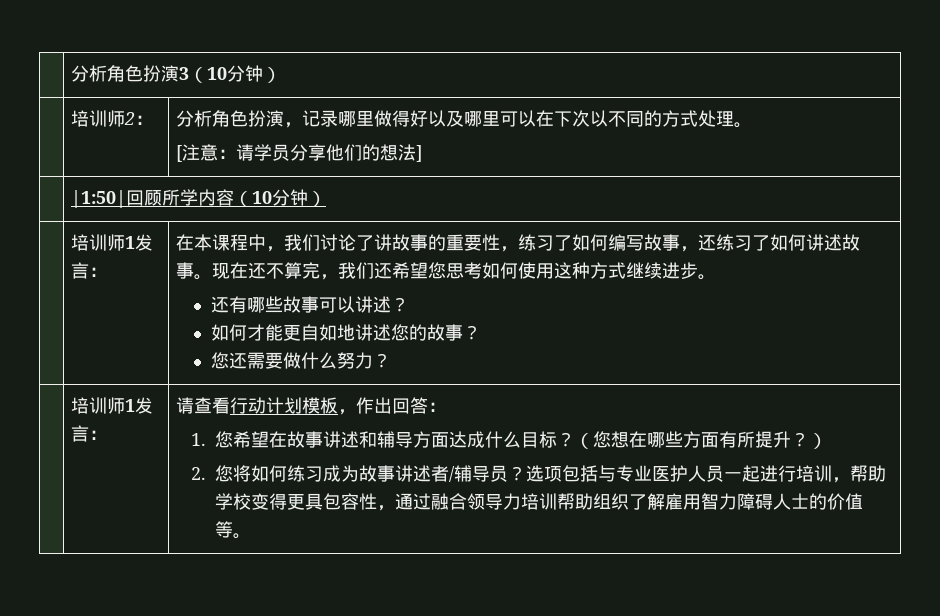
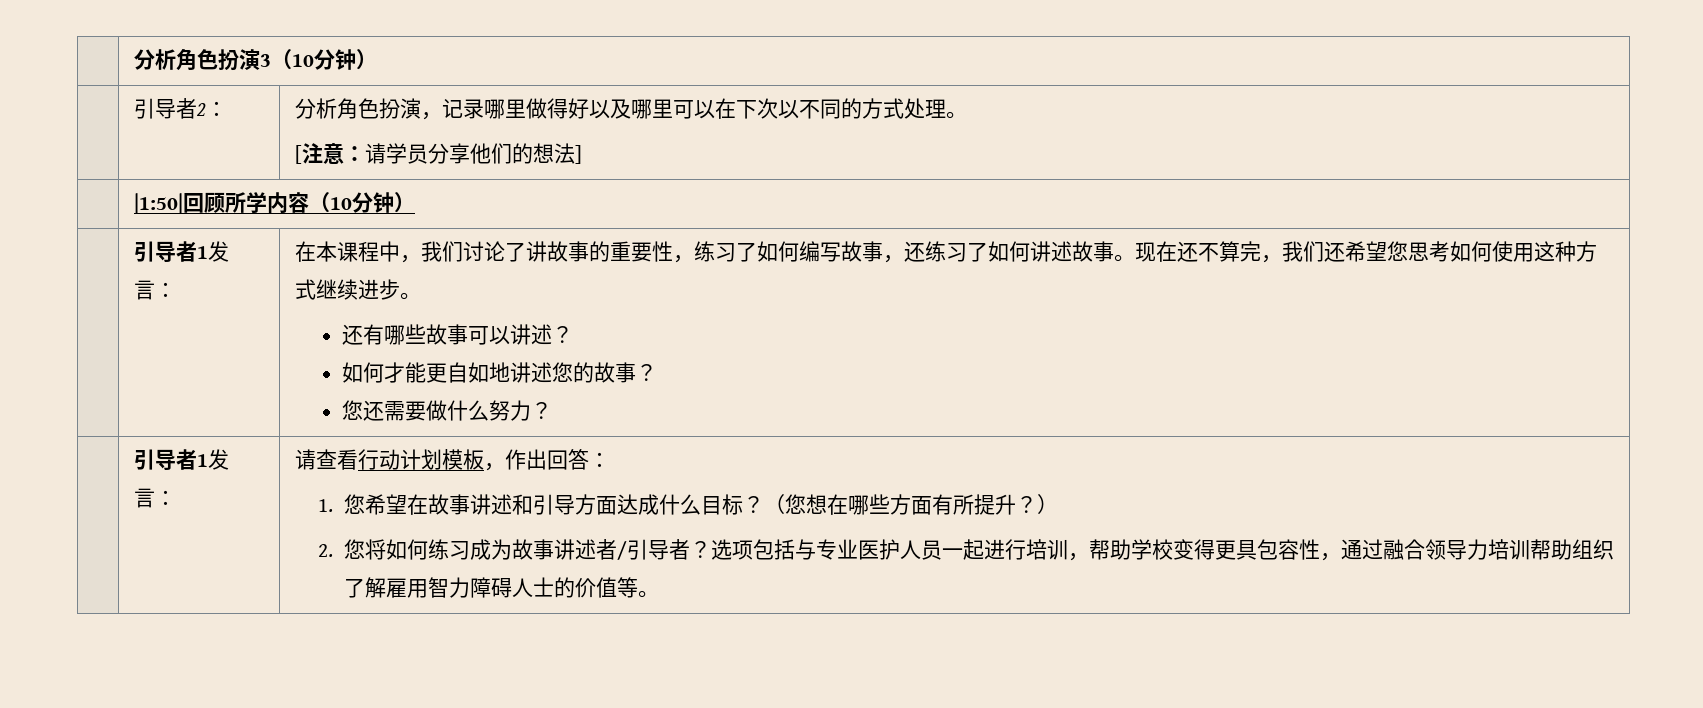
- | 培训师2： | 分析角色扮演，记录哪里做得好以及哪里可以在下次以不同的方式处理。
+ | 引导者2： | 分析角色扮演，记录哪里做得好以及哪里可以在下次以不同的方式处理。
  | |1:50|回顾所学内容（10分钟）
- | 培训师1发言：
+ | 引导者1发言：
  您还需要做什么努力？
- | 培训师1发言：
+ | 引导者1发言：
- 1.您希望在故事讲述和辅导方面达成什么目标？
+ 1.您希望在故事讲述和引导方面达成什么目标？
- 2.您将如何练习成为故事讲述者/辅导员？
+ 2.您将如何练习成为故事讲述者/引导者？

